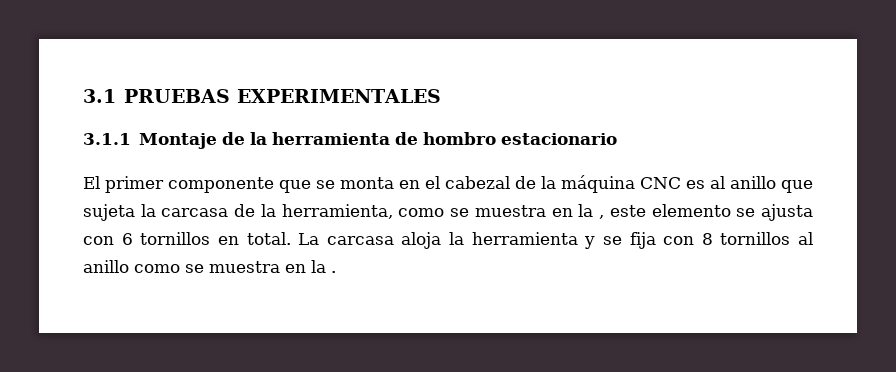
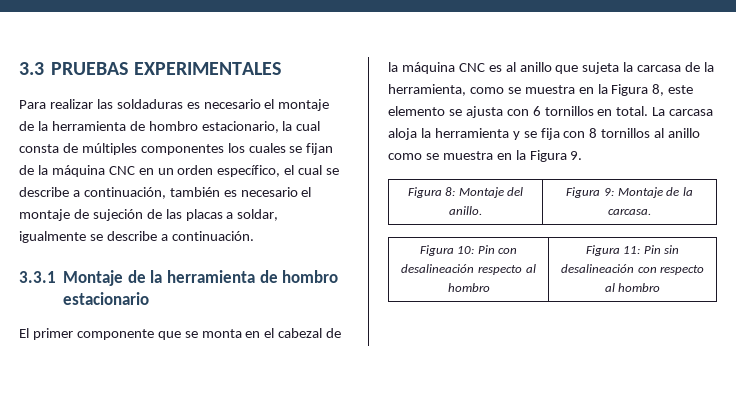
- 3.1 PRUEBAS EXPERIMENTALES
+ 3.3 PRUEBAS EXPERIMENTALES
- 3.1.1 Montaje de la herramienta de hombro estacionario
+ Para realizar las soldaduras es necesario el montaje de la herramienta de hombro estacionario, la cual consta de múltiples componentes los cuales se fijan de la máquina CNC en un orden específico, el cual se describe a continuación, también es necesario el montaje de sujeción de las placas a soldar, igualmente se describe a continuación.
+ 3.3.1 Montaje de la herramienta de hombro estacionario
- El primer componente que se monta en el cabezal de la máquina CNC es al anillo que sujeta la carcasa de la herramienta, como se muestra en la , este elemento se ajusta con 6 tornillos en total.
+ El primer componente que se monta en el cabezal de la máquina CNC es al anillo que sujeta la carcasa de la herramienta, como se muestra en la Figura 8, este elemento se ajusta con 6 tornillos en total.
- La carcasa aloja la herramienta y se fija con 8 tornillos al anillo como se muestra en la .
+ La carcasa aloja la herramienta y se fija con 8 tornillos al anillo como se muestra en la Figura 9.
+ Figura 8: Montaje del anillo. | Figura 9: Montaje de la carcasa.
+ Figura 10: Pin con desalineación respecto al hombro | Figura 11: Pin sin desalineación con respecto al hombro

